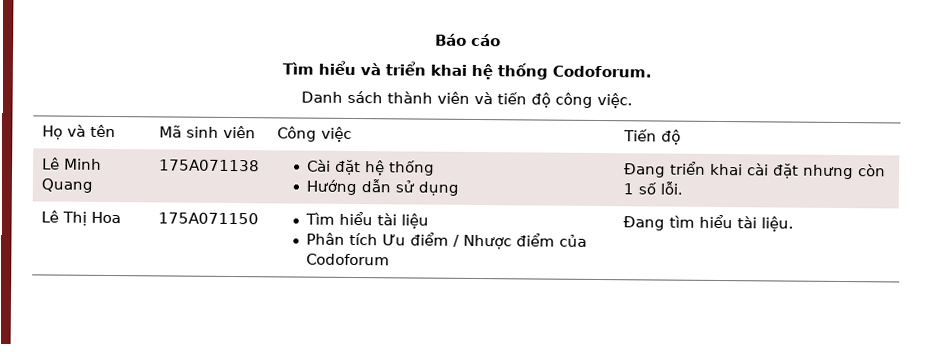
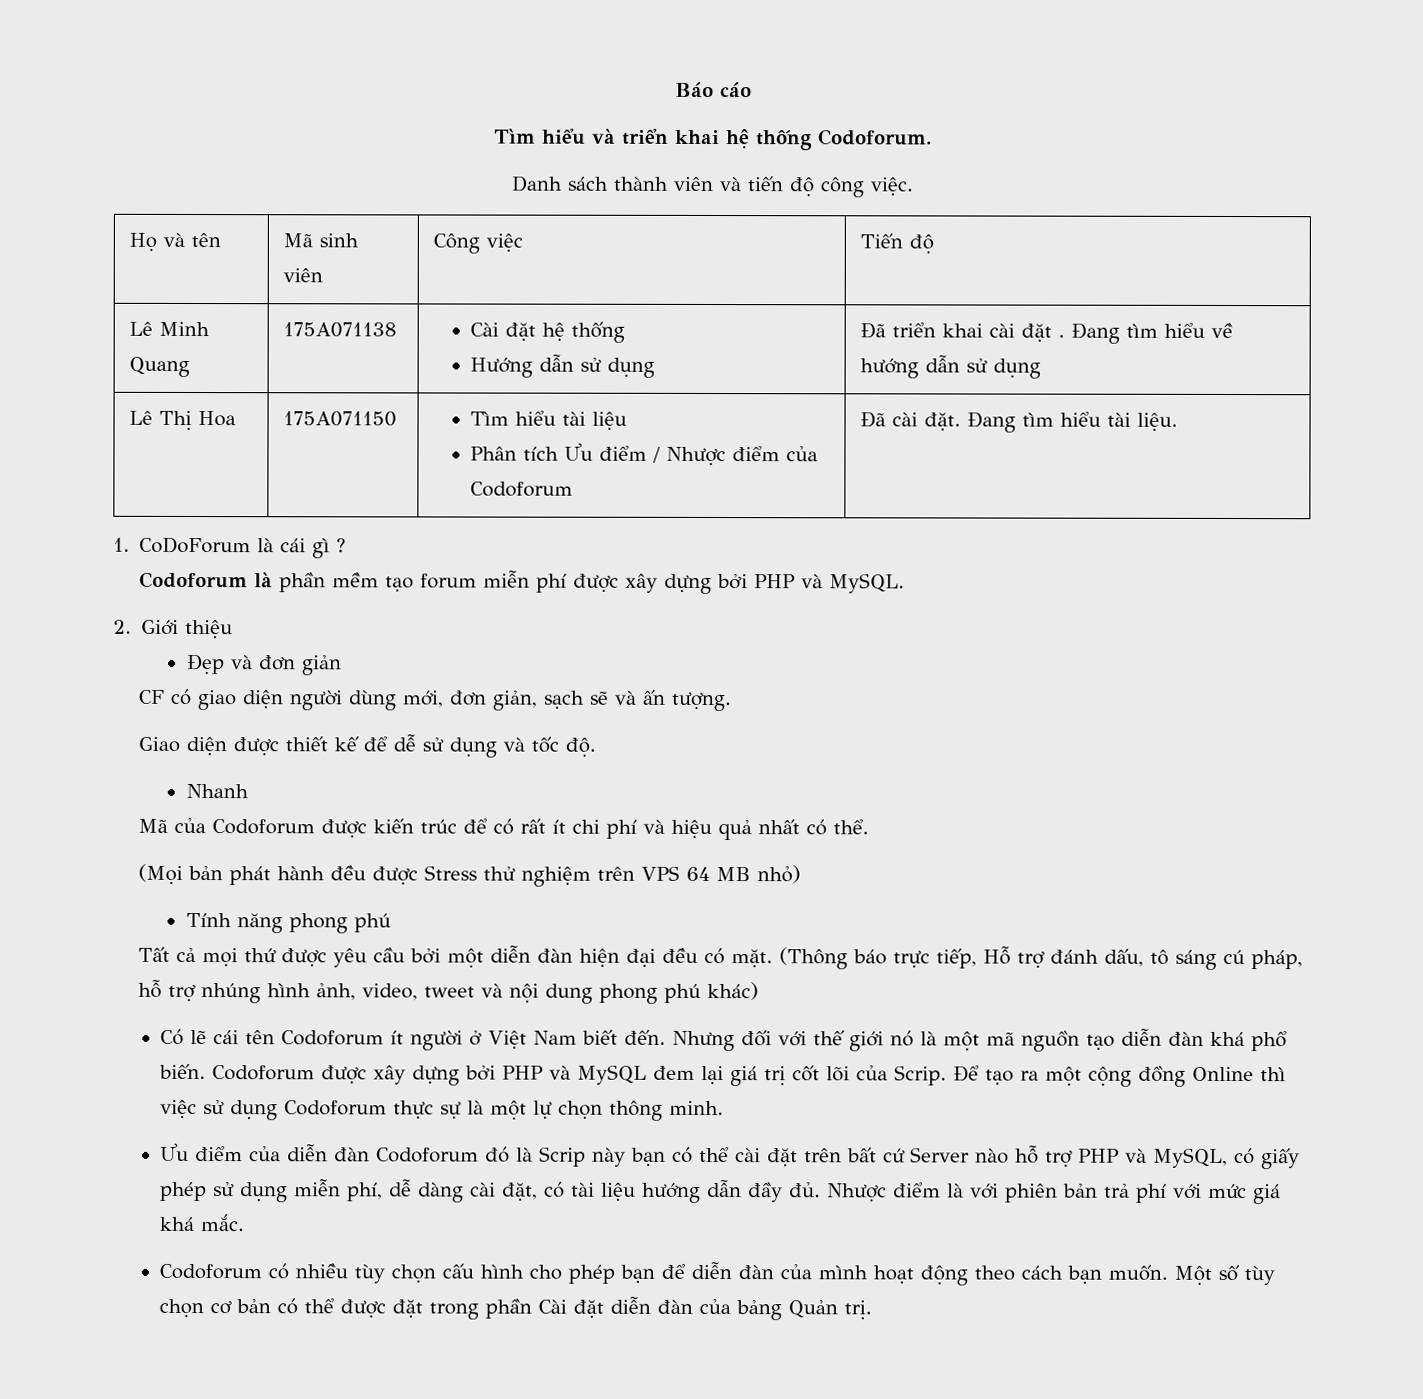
  Lê Minh Quang | 175A071138 | Cài đặt hệ thống
- Hướng dẫn sử dụng | Đang triển khai cài đặt nhưng còn 1 số lỗi.
+ Hướng dẫn sử dụng | Đã triển khai cài đặt . Đang tìm hiểu về hướng dẫn sử dụng
  Lê Thị Hoa | 175A071150 | Tìm hiểu tài liệu
- Phân tích Ưu điểm / Nhược điểm của Codoforum | Đang tìm hiểu tài liệu.
+ Phân tích Ưu điểm / Nhược điểm của Codoforum | Đã cài đặt. Đang tìm hiểu tài liệu.
+ 1. CoDoForum là cái gì ?
+ Codoforum là phần mềm tạo forum miễn phí được xây dựng bởi PHP và MySQL.
+ 2. Giới thiệu
+ Đẹp và đơn giản
+ CF có giao diện người dùng mới, đơn giản, sạch sẽ và ấn tượng.
+ Giao diện được thiết kế để dễ sử dụng và tốc độ.
+ Nhanh
+ Mã của Codoforum được kiến trúc để có rất ít chi phí và hiệu quả nhất có thể.
+ (Mọi bản phát hành đều được Stress thử nghiệm trên VPS 64 MB nhỏ)
+ Tính năng phong phú
+ Tất cả mọi thứ được yêu cầu bởi một diễn đàn hiện đại đều có mặt. (Thông báo trực tiếp, Hỗ trợ đánh dấu, tô sáng cú pháp, hỗ trợ nhúng hình ảnh, video, tweet và nội dung phong phú khác)
+ Có lẽ cái tên Codoforum ít người ở Việt Nam biết đến. Nhưng đối với thế giới nó là một mã nguồn tạo diễn đàn khá phổ biến. Codoforum được xây dựng bởi PHP và MySQL đem lại giá trị cốt lõi của Scrip. Để tạo ra một cộng đồng Online thì việc sử dụng Codoforum thực sự là một lự chọn thông minh.
+ Ưu điểm của diễn đàn Codoforum đó là Scrip này bạn có thể cài đặt trên bất cứ Server nào hỗ trợ PHP và MySQL, có giấy phép sử dụng miễn phí, dễ dàng cài đặt, có tài liệu hướng dẫn đầy đủ. Nhược điểm là với phiên bản trả phí với mức giá khá mắc.
+ Codoforum có nhiều tùy chọn cấu hình cho phép bạn để diễn đàn của mình hoạt động theo cách bạn muốn. Một số tùy chọn cơ bản có thể được đặt trong phần Cài đặt diễn đàn của bảng Quản trị.

